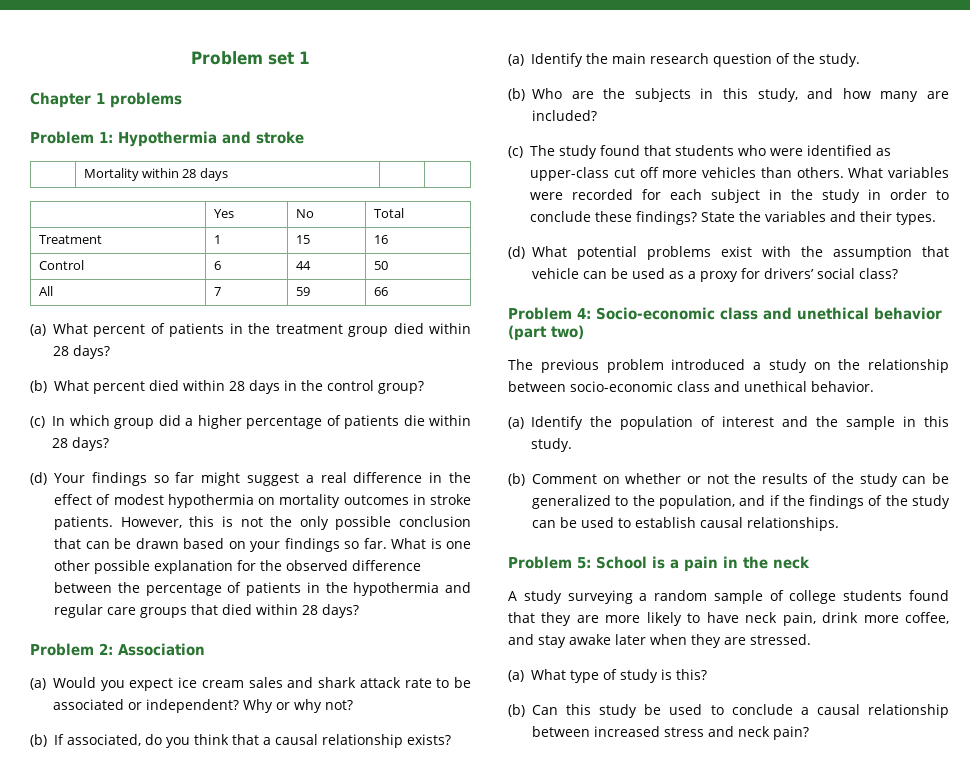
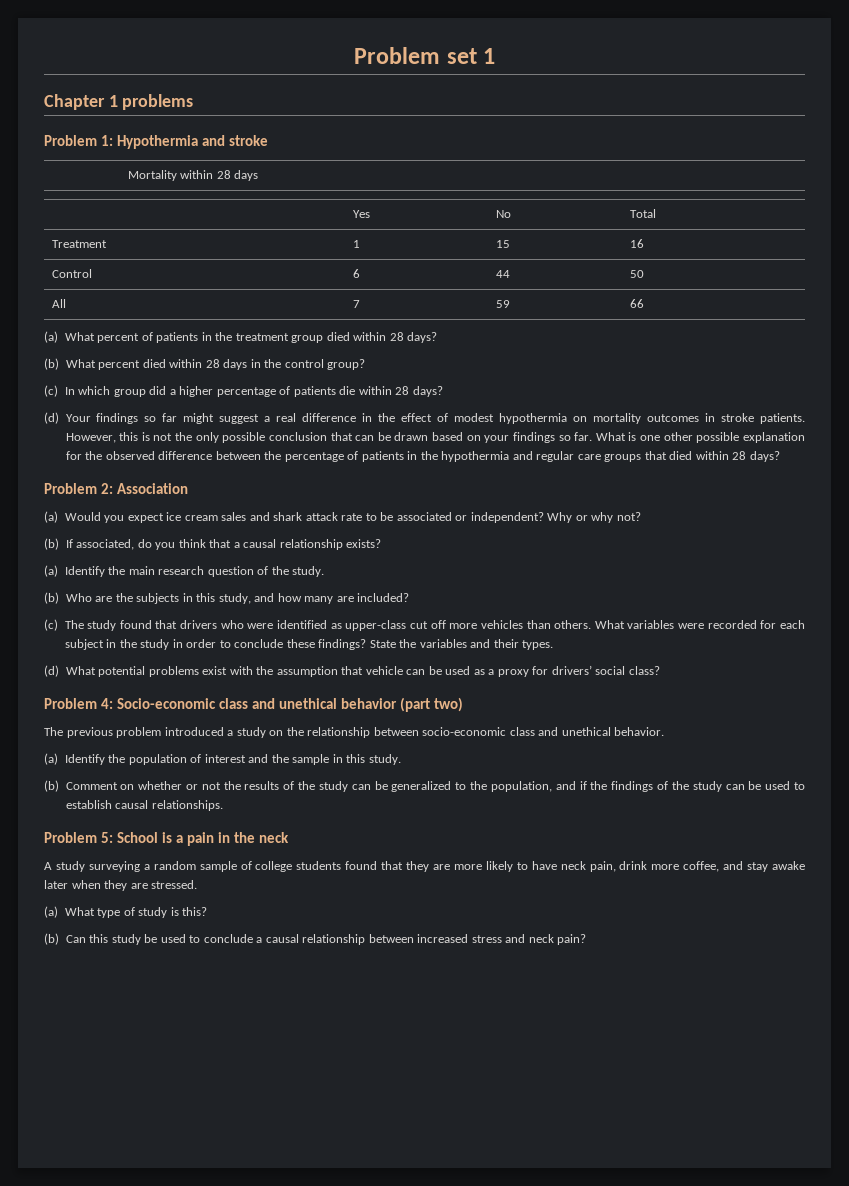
- (c) The study found that students who were identified as upper-class cut off more vehicles than others.
+ (c) The study found that drivers who were identified as upper-class cut off more vehicles than others.

